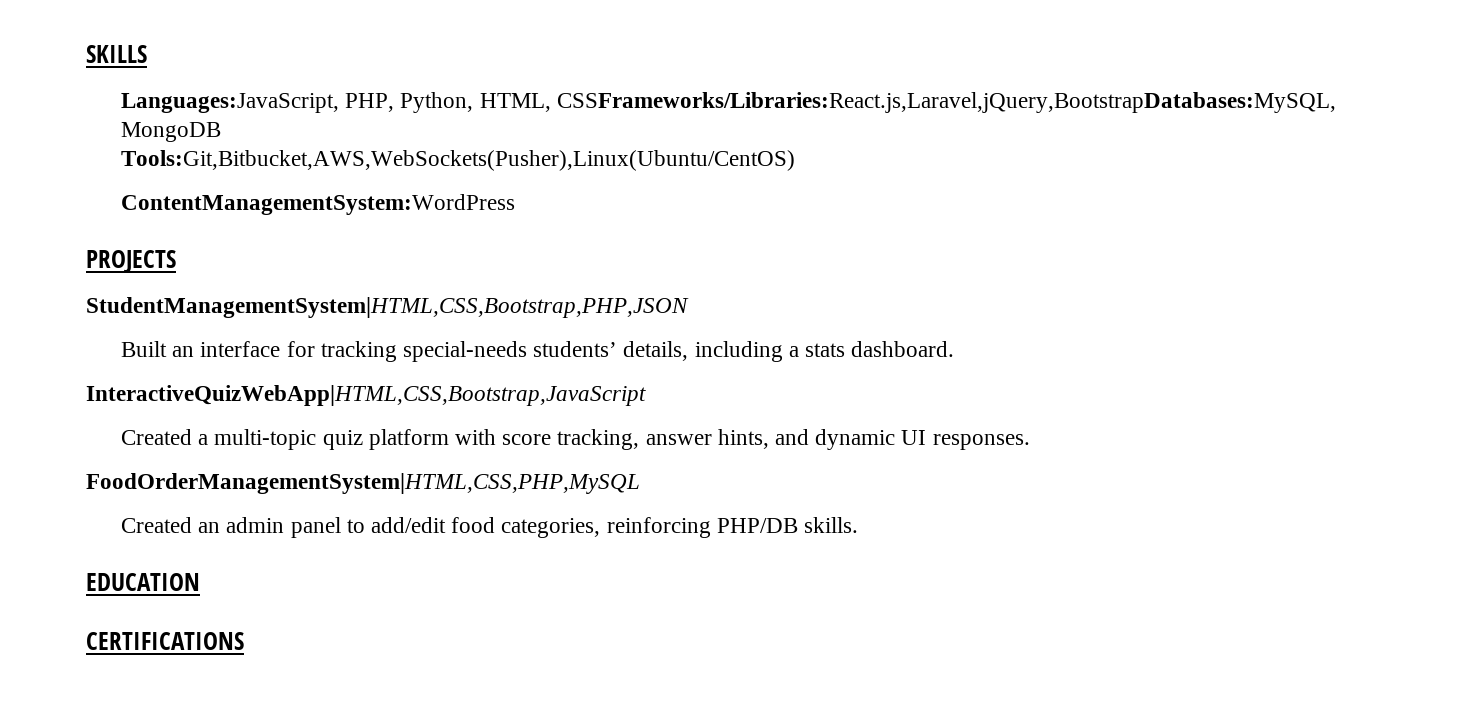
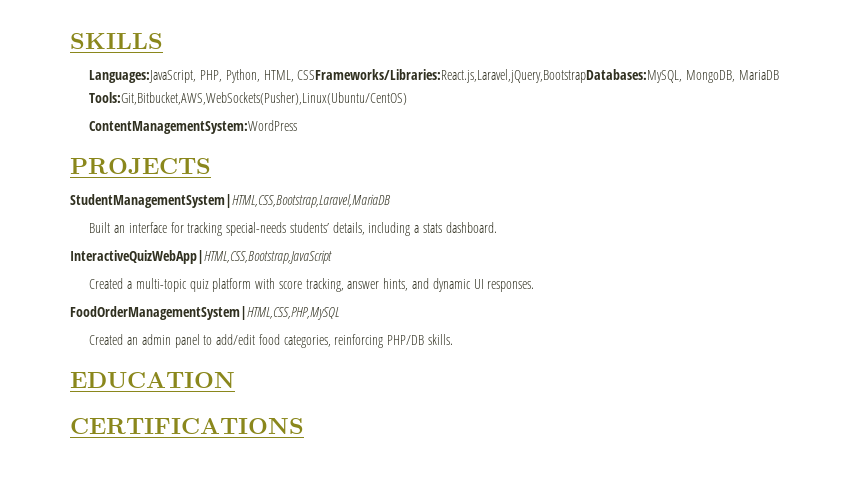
- Languages:JavaScript, PHP, Python, HTML, CSSFrameworks/Libraries:React.js,Laravel,jQuery,BootstrapDatabases:MySQL, MongoDB
+ Languages:JavaScript, PHP, Python, HTML, CSSFrameworks/Libraries:React.js,Laravel,jQuery,BootstrapDatabases:MySQL, MongoDB, MariaDB
- StudentManagementSystem|HTML,CSS,Bootstrap,PHP,JSON
+ StudentManagementSystem|HTML,CSS,Bootstrap,Laravel,MariaDB

